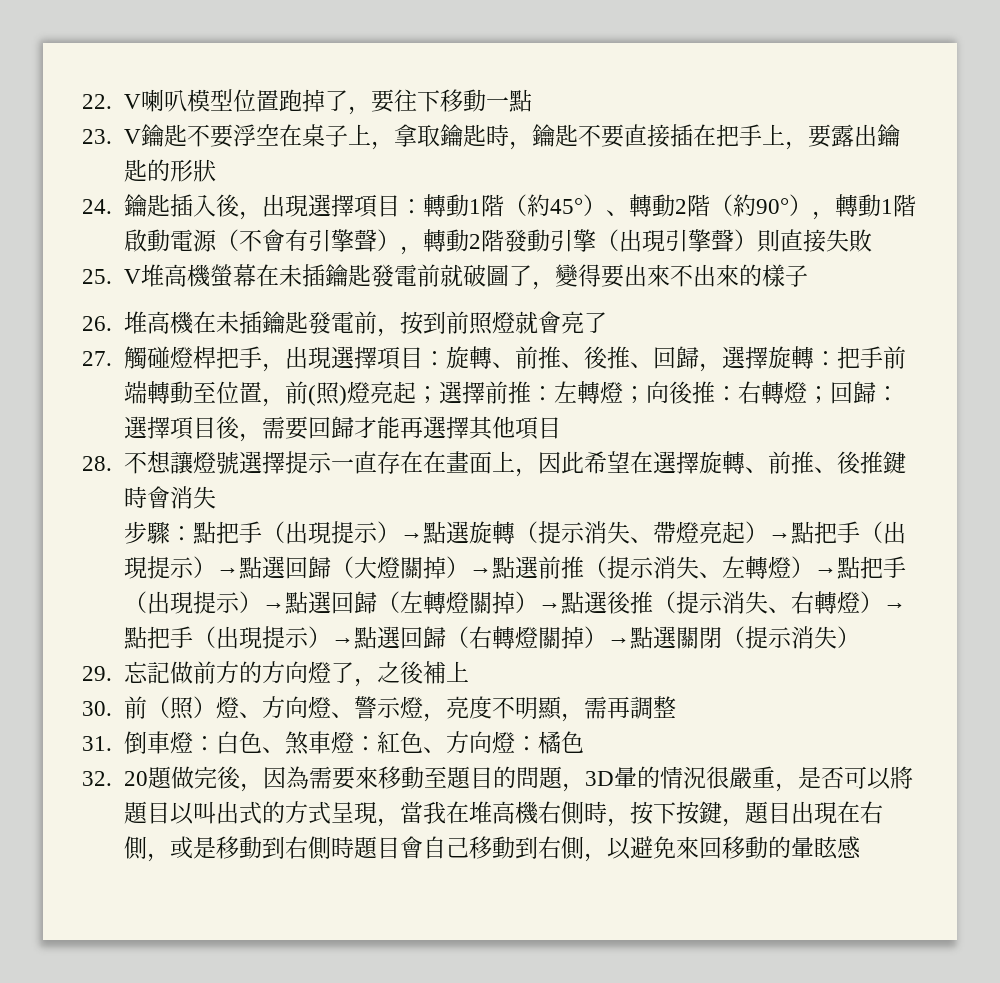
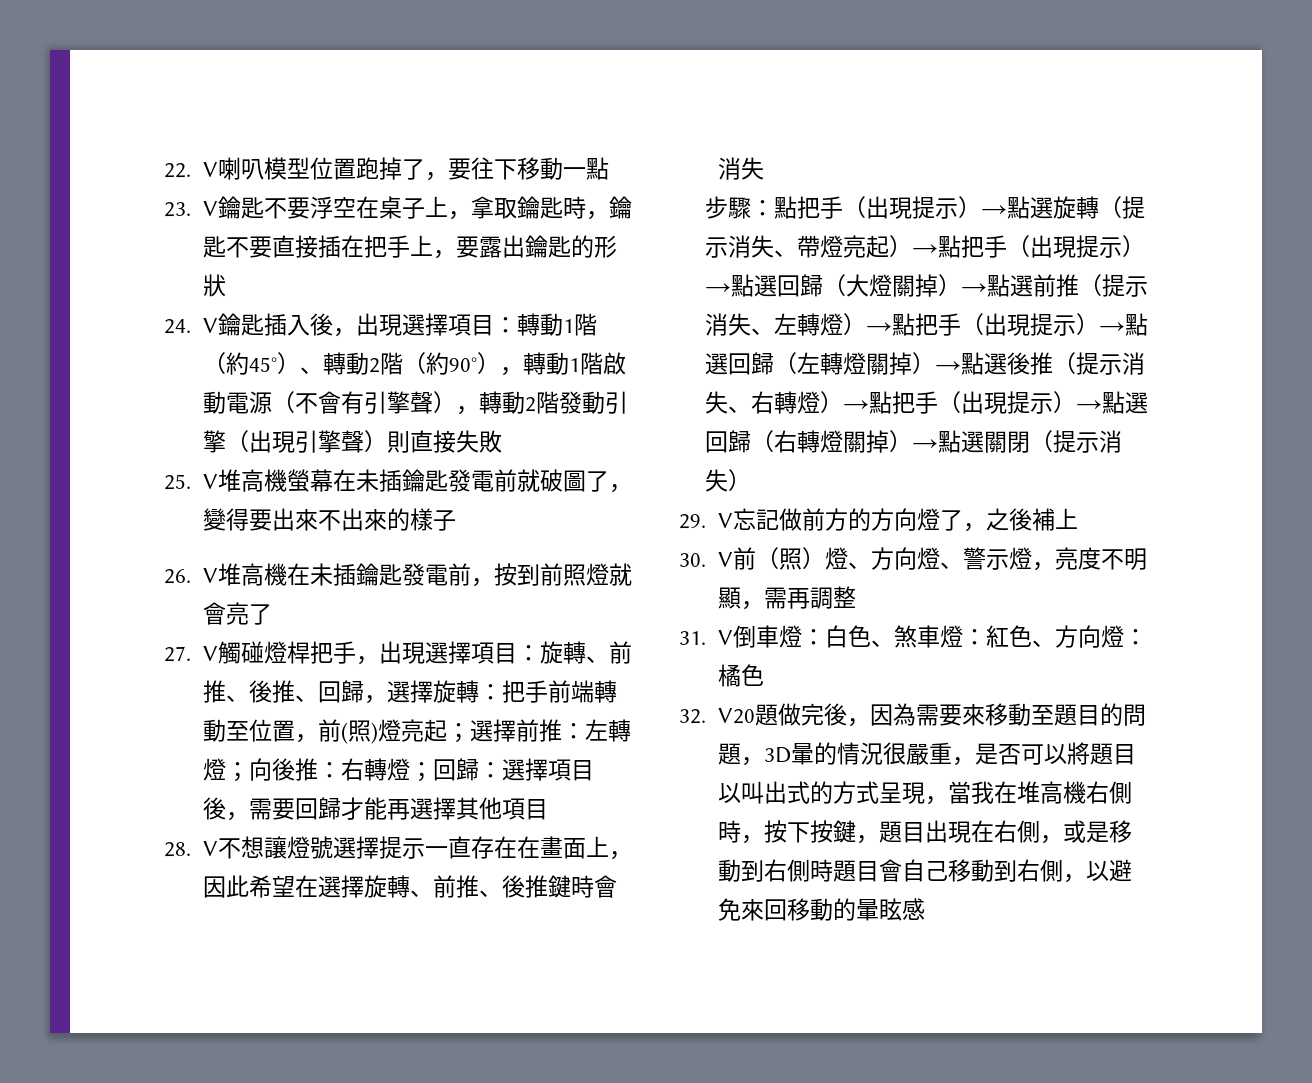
- 24.鑰匙插入後，出現選擇項目：轉動1階（約45°）、轉動2階（約90°），轉動1階啟動電源（不會有引擎聲），轉動2階發動引擎（出現引擎聲）則直接失敗
+ 24. V鑰匙插入後，出現選擇項目：轉動1階（約45°）、轉動2階（約90°），轉動1階啟動電源（不會有引擎聲），轉動2階發動引擎（出現引擎聲）則直接失敗
- 26.堆高機在未插鑰匙發電前，按到前照燈就會亮了
+ 26. V堆高機在未插鑰匙發電前，按到前照燈就會亮了
- 27.觸碰燈桿把手，出現選擇項目：旋轉、前推、後推、回歸，選擇旋轉：把手前端轉動至位置，前(照)燈亮起；選擇前推：左轉燈；向後推：右轉燈；回歸：選擇項目後，需要回歸才能再選擇其他項目
+ 27. V觸碰燈桿把手，出現選擇項目：旋轉、前推、後推、回歸，選擇旋轉：把手前端轉動至位置，前(照)燈亮起；選擇前推：左轉燈；向後推：右轉燈；回歸：選擇項目後，需要回歸才能再選擇其他項目
- 28.不想讓燈號選擇提示一直存在在畫面上，因此希望在選擇旋轉、前推、後推鍵時會消失
+ 28. V不想讓燈號選擇提示一直存在在畫面上，因此希望在選擇旋轉、前推、後推鍵時會消失
- 29.忘記做前方的方向燈了，之後補上
+ 29. V忘記做前方的方向燈了，之後補上
- 30.前（照）燈、方向燈、警示燈，亮度不明顯，需再調整
+ 30. V前（照）燈、方向燈、警示燈，亮度不明顯，需再調整
- 31.倒車燈：白色、煞車燈：紅色、方向燈：橘色
+ 31. V倒車燈：白色、煞車燈：紅色、方向燈：橘色
- 32. 20題做完後，因為需要來移動至題目的問題，3D暈的情況很嚴重，是否可以將題目以叫出式的方式呈現，當我在堆高機右側時，按下按鍵，題目出現在右側，或是移動到右側時題目會自己移動到右側，以避免來回移動的暈眩感
+ 32. V20題做完後，因為需要來移動至題目的問題，3D暈的情況很嚴重，是否可以將題目以叫出式的方式呈現，當我在堆高機右側時，按下按鍵，題目出現在右側，或是移動到右側時題目會自己移動到右側，以避免來回移動的暈眩感

